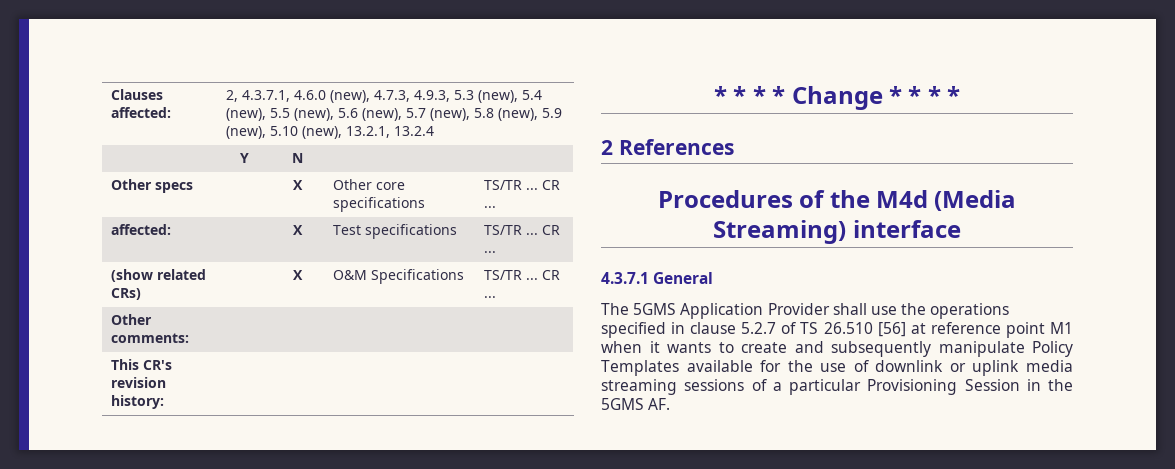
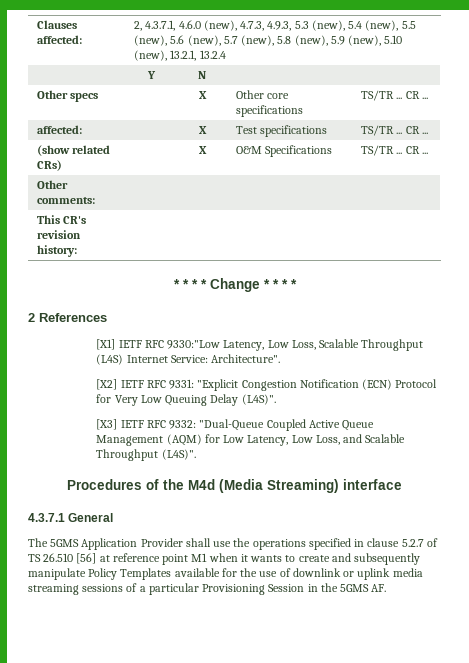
+ [X1] IETF RFC 9330:"Low Latency, Low Loss, Scalable Throughput (L4S) Internet Service: Architecture".
+ [X2] IETF RFC 9331: "Explicit Congestion Notification (ECN) Protocol for Very Low Queuing Delay (L4S)".
+ [X3] IETF RFC 9332: "Dual-Queue Coupled Active Queue Management (AQM) for Low Latency, Low Loss, and Scalable Throughput (L4S)".

